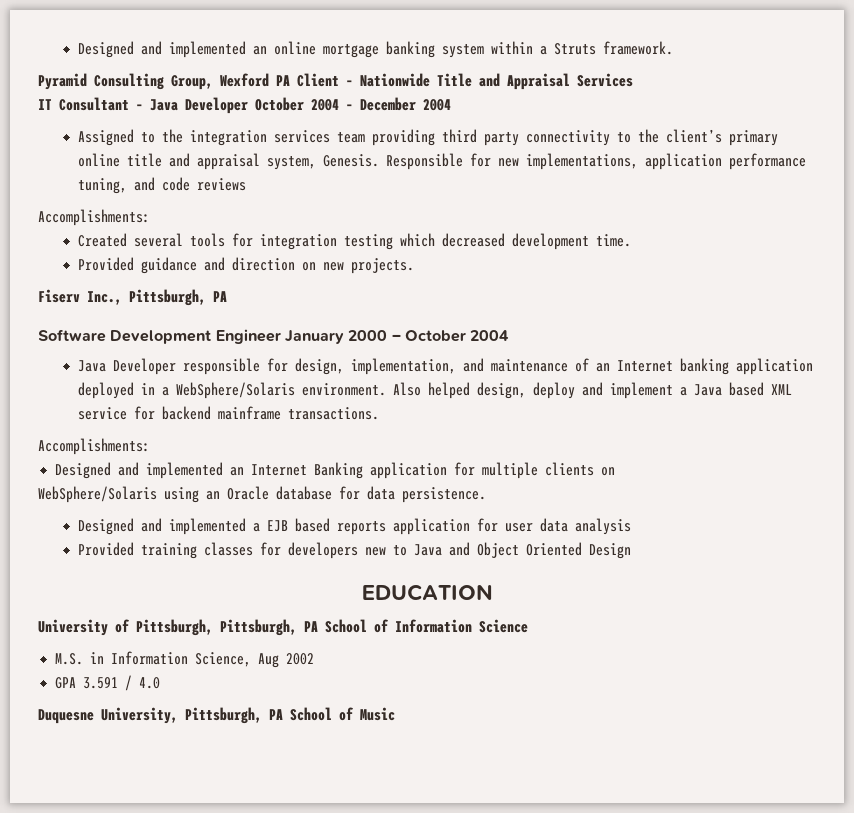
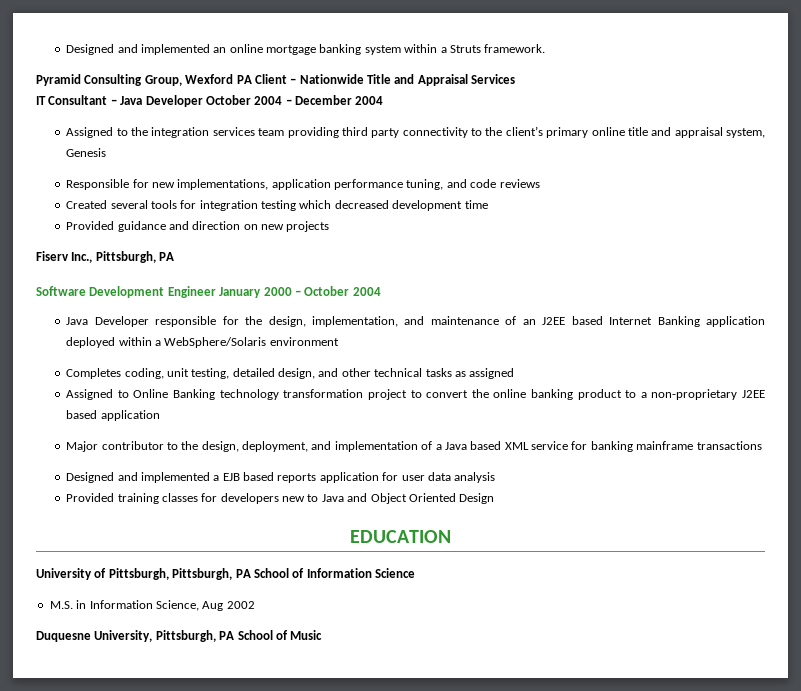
- Assigned to the integration services team providing third party connectivity to the client’s primary online title and appraisal system, Genesis. Responsible for new implementations, application performance tuning, and code reviews
- Accomplishments:
+ Assigned to the integration services team providing third party connectivity to the client’s primary online title and appraisal system, Genesis
+ Responsible for new implementations, application performance tuning, and code reviews
- Created several tools for integration testing which decreased development time.
+ Created several tools for integration testing which decreased development time
- Provided guidance and direction on new projects.
+ Provided guidance and direction on new projects
- Java Developer responsible for design, implementation, and maintenance of an Internet banking application deployed in a WebSphere/Solaris environment. Also helped design, deploy and implement a Java based XML service for backend mainframe transactions.
- Accomplishments:
- Designed and implemented an Internet Banking application for multiple clients on
- WebSphere/Solaris using an Oracle database for data persistence.
+ Java Developer responsible for the design, implementation, and maintenance of an J2EE based Internet Banking application deployed within a WebSphere/Solaris environment
+ Completes coding, unit testing, detailed design, and other technical tasks as assigned
+ Assigned to Online Banking technology transformation project to convert the online banking product to a non-proprietary J2EE based application
+ Major contributor to the design, deployment, and implementation of a Java based XML service for banking mainframe transactions
- GPA 3.591 / 4.0

